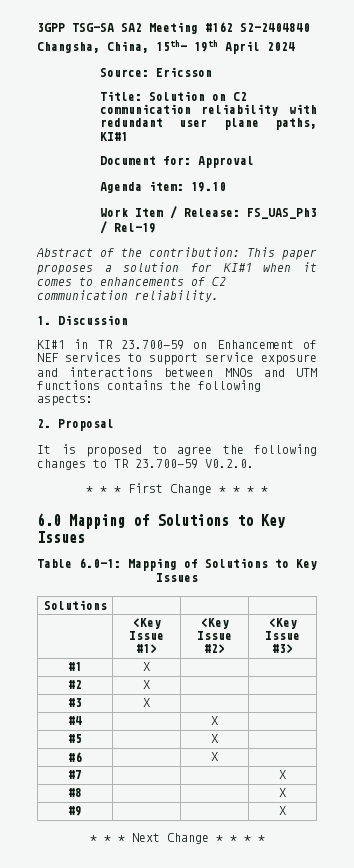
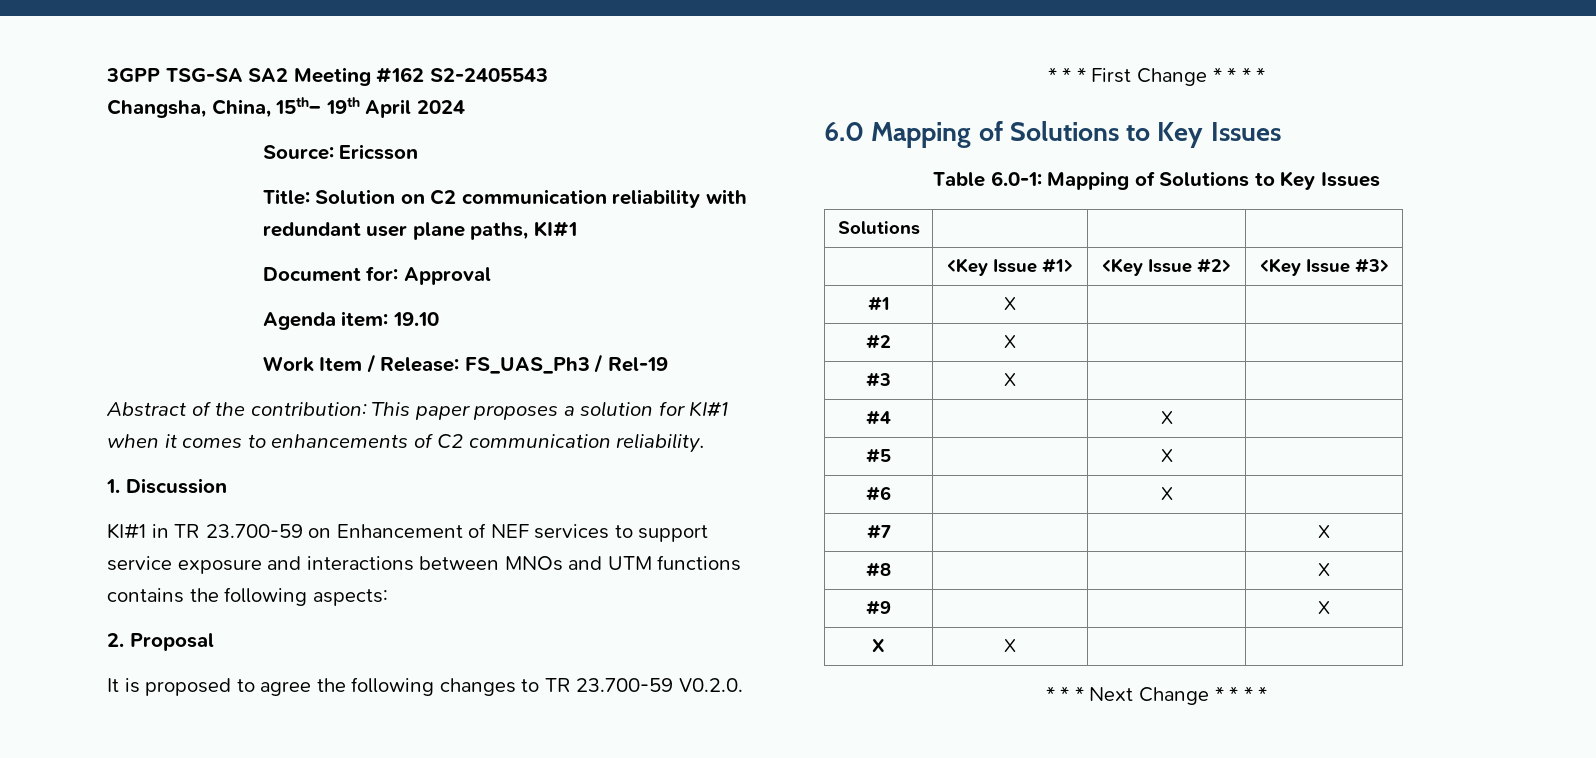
- 3GPP TSG-SA SA2 Meeting #162 S2-2404840
+ 3GPP TSG-SA SA2 Meeting #162 S2-2405543
+ X | X | |

